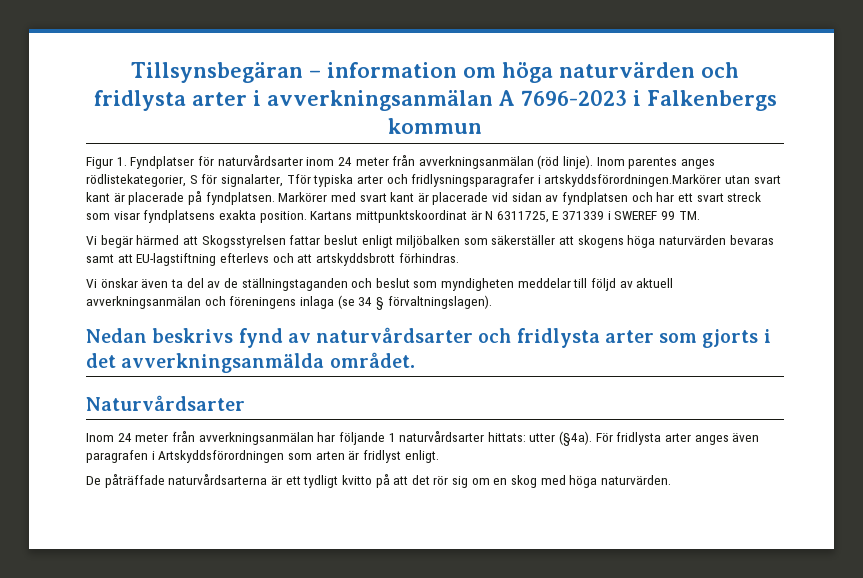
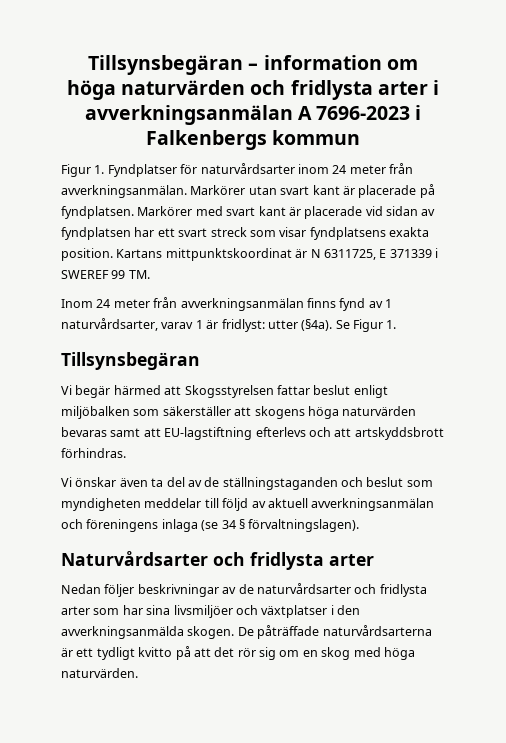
- Figur 1. Fyndplatser för naturvårdsarter inom 24 meter från avverkningsanmälan (röd linje). Inom parentes anges rödlistekategorier, S för signalarter, Tför typiska arter och fridlysningsparagrafer i artskyddsförordningen.Markörer utan svart kant är placerade på fyndplatsen.
+ Figur 1. Fyndplatser för naturvårdsarter inom 24 meter från avverkningsanmälan. Markörer utan svart kant är placerade på fyndplatsen.
- Markörer med svart kant är placerade vid sidan av fyndplatsen och har ett svart streck som visar fyndplatsens exakta position.
+ Markörer med svart kant är placerade vid sidan av fyndplatsen har ett svart streck som visar fyndplatsens exakta position.
+ Inom 24 meter från avverkningsanmälan finns fynd av 1 naturvårdsarter, varav 1 är fridlyst: utter (§4a). Se Figur 1.
+ Tillsynsbegäran
- Nedan beskrivs fynd av naturvårdsarter och fridlysta arter som gjorts i det avverkningsanmälda området.
- Naturvårdsarter
- Inom 24 meter från avverkningsanmälan har följande 1 naturvårdsarter hittats: utter (§4a). För fridlysta arter anges även paragrafen i Artskyddsförordningen som arten är fridlyst enligt.
- De påträffade naturvårdsarterna är ett tydligt kvitto på att det rör sig om en skog med höga naturvärden.
+ Naturvårdsarter och fridlysta arter
+ Nedan följer beskrivningar av de naturvårdsarter och fridlysta arter som har sina livsmiljöer och växtplatser i den avverkningsanmälda skogen. De påträffade naturvårdsarterna är ett tydligt kvitto på att det rör sig om en skog med höga naturvärden.

